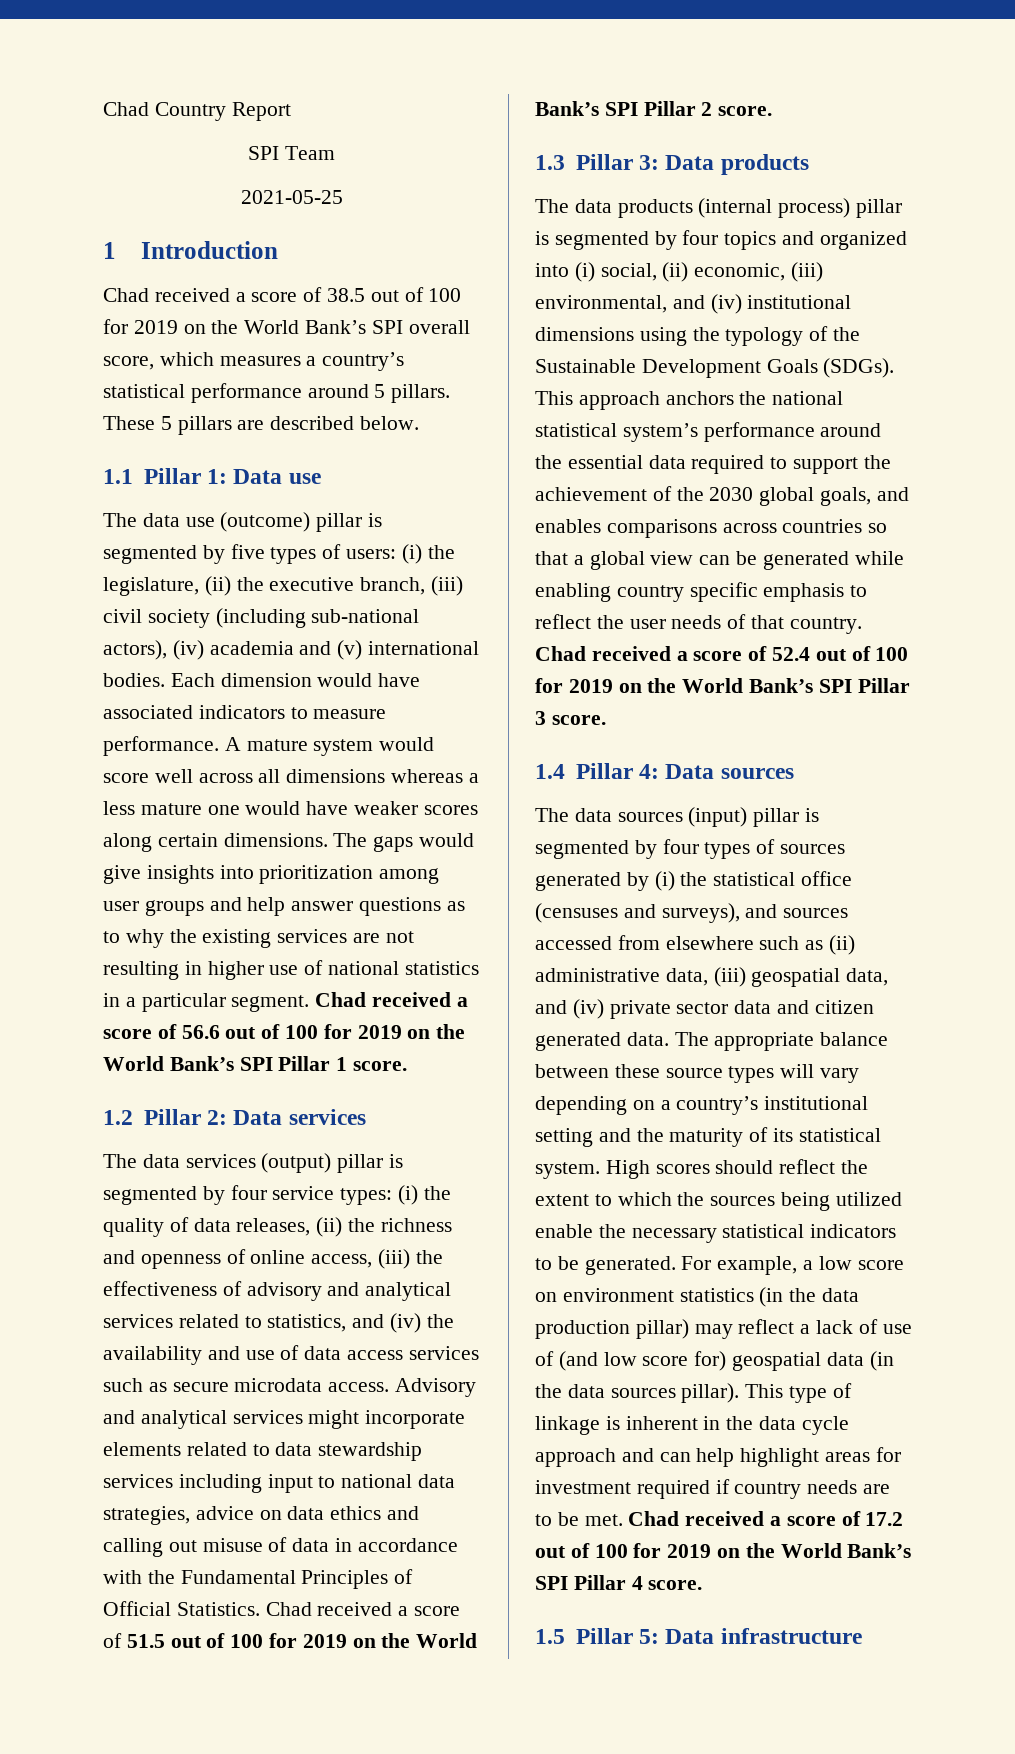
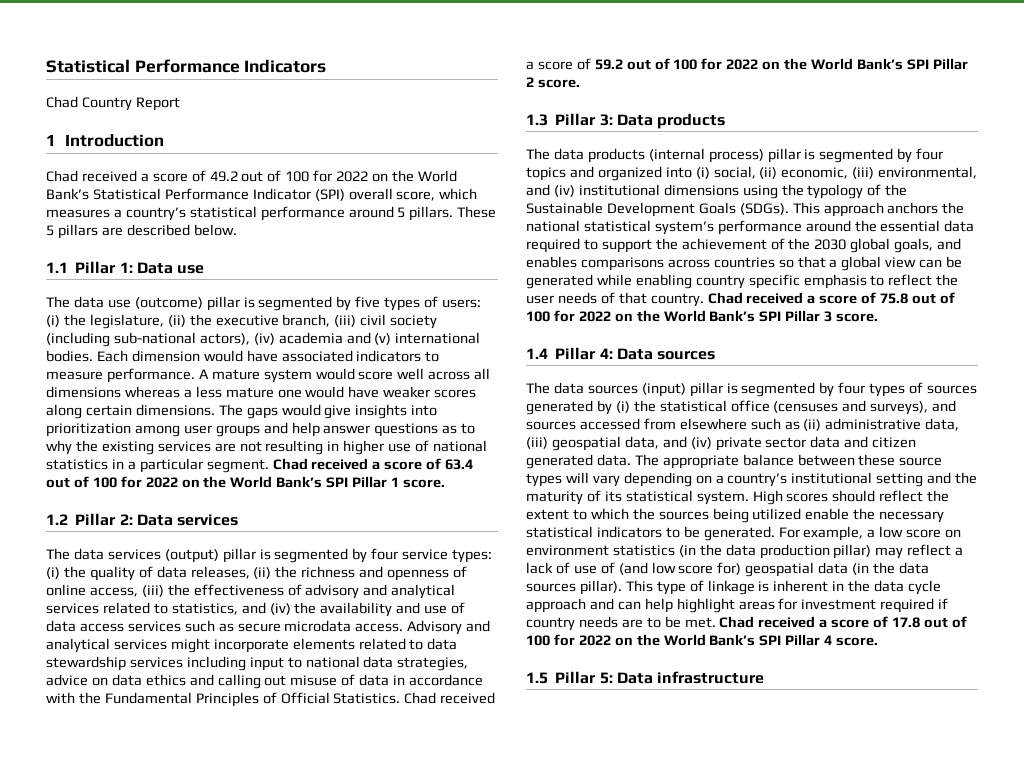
+ Statistical Performance Indicators
- SPI Team
- 2021-05-25
- Chad received a score of 38.5 out of 100 for 2019 on the World Bank’s SPI overall score, which measures a country’s statistical performance around 5 pillars.
+ Chad received a score of 49.2 out of 100 for 2022 on the World Bank’s Statistical Performance Indicator (SPI) overall score, which measures a country’s statistical performance around 5 pillars.
- Chad received a score of 56.6 out of 100 for 2019 on the World Bank’s SPI Pillar 1 score.
+ Chad received a score of 63.4 out of 100 for 2022 on the World Bank’s SPI Pillar 1 score.
- Chad received a score of 51.5 out of 100 for 2019 on the World Bank’s SPI Pillar 2 score.
+ Chad received a score of 59.2 out of 100 for 2022 on the World Bank’s SPI Pillar 2 score.
- Chad received a score of 52.4 out of 100 for 2019 on the World Bank’s SPI Pillar 3 score.
+ Chad received a score of 75.8 out of 100 for 2022 on the World Bank’s SPI Pillar 3 score.
- Chad received a score of 17.2 out of 100 for 2019 on the World Bank’s SPI Pillar 4 score.
+ Chad received a score of 17.8 out of 100 for 2022 on the World Bank’s SPI Pillar 4 score.

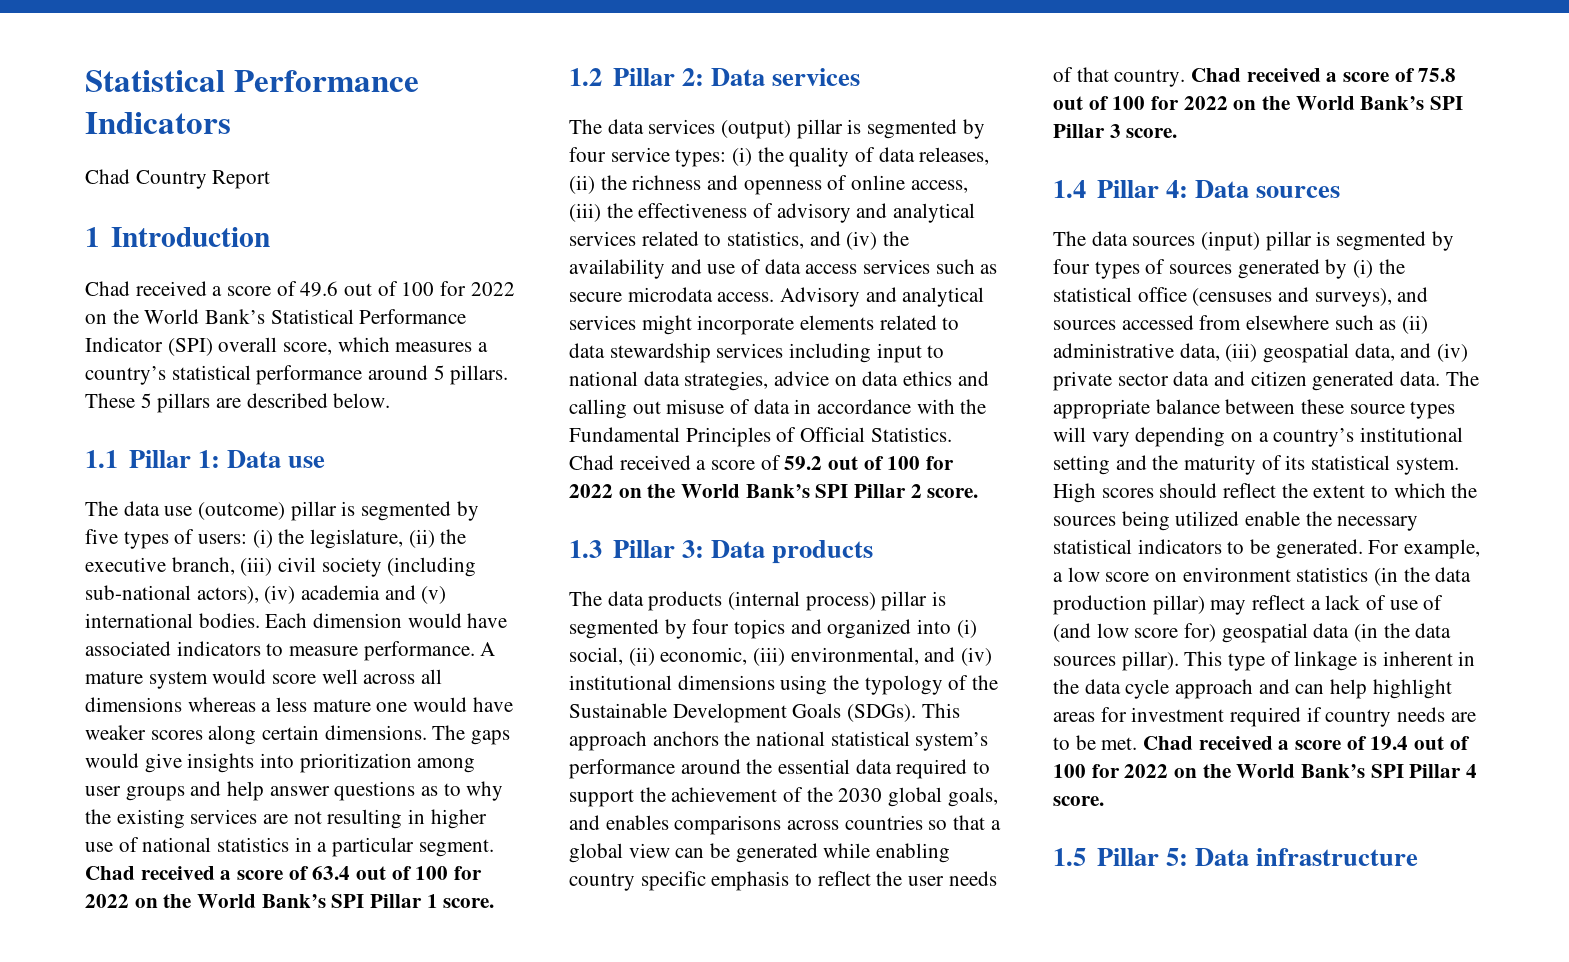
- Chad received a score of 49.2 out of 100 for 2022 on the World Bank’s Statistical Performance Indicator (SPI) overall score, which measures a country’s statistical performance around 5 pillars.
+ Chad received a score of 49.6 out of 100 for 2022 on the World Bank’s Statistical Performance Indicator (SPI) overall score, which measures a country’s statistical performance around 5 pillars.
- Chad received a score of 17.8 out of 100 for 2022 on the World Bank’s SPI Pillar 4 score.
+ Chad received a score of 19.4 out of 100 for 2022 on the World Bank’s SPI Pillar 4 score.

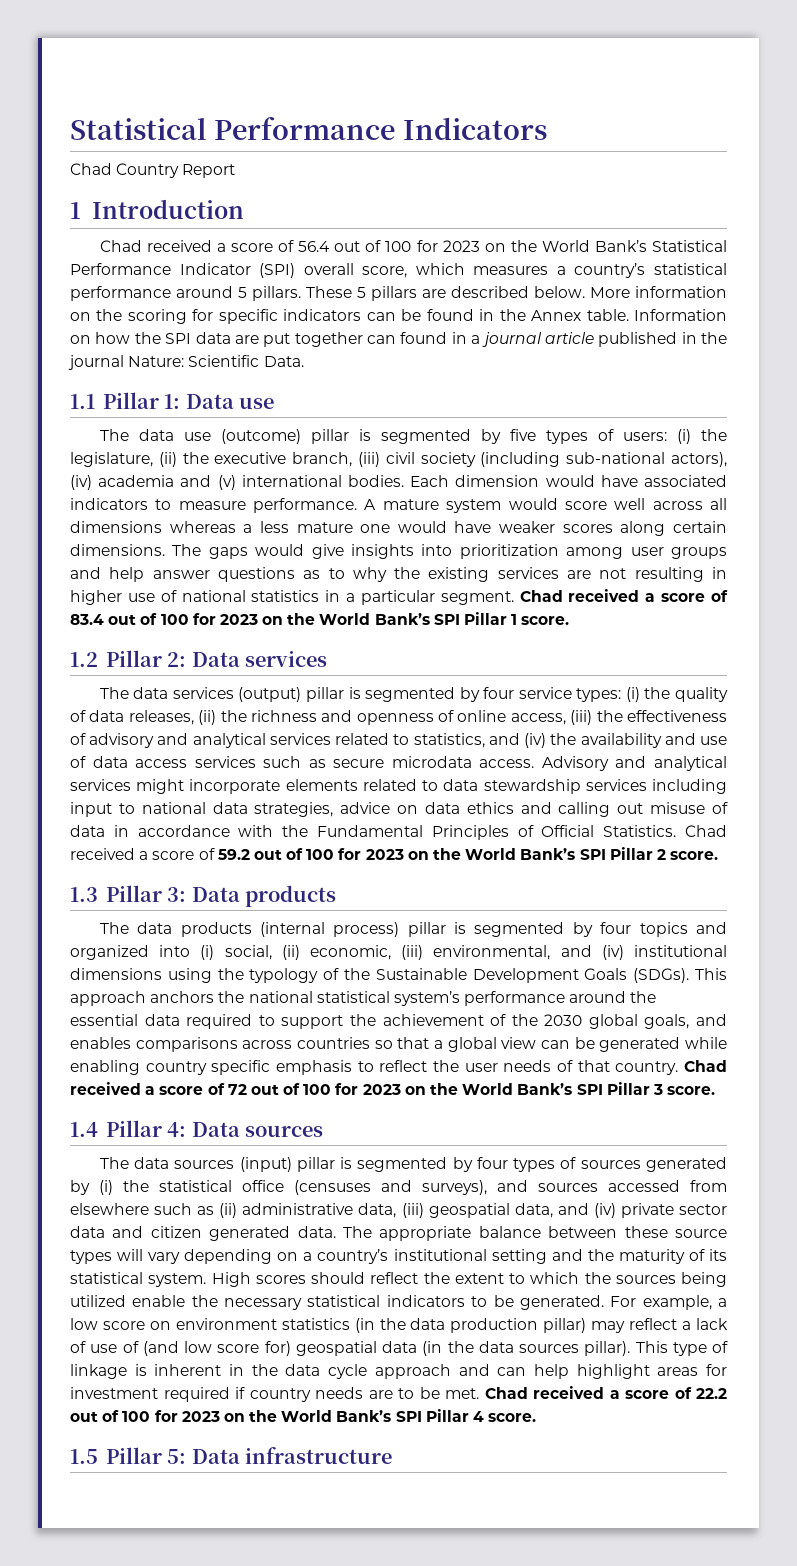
- Chad received a score of 49.6 out of 100 for 2022 on the World Bank’s Statistical Performance Indicator (SPI) overall score, which measures a country’s statistical performance around 5 pillars.
+ Chad received a score of 56.4 out of 100 for 2023 on the World Bank’s Statistical Performance Indicator (SPI) overall score, which measures a country’s statistical performance around 5 pillars.
+ More information on the scoring for specific indicators can be found in the Annex table. Information on how the SPI data are put together can found in a journal article published in the journal Nature: Scientific Data.
- Chad received a score of 63.4 out of 100 for 2022 on the World Bank’s SPI Pillar 1 score.
+ Chad received a score of 83.4 out of 100 for 2023 on the World Bank’s SPI Pillar 1 score.
- Chad received a score of 59.2 out of 100 for 2022 on the World Bank’s SPI Pillar 2 score.
+ Chad received a score of 59.2 out of 100 for 2023 on the World Bank’s SPI Pillar 2 score.
- Chad received a score of 75.8 out of 100 for 2022 on the World Bank’s SPI Pillar 3 score.
+ Chad received a score of 72 out of 100 for 2023 on the World Bank’s SPI Pillar 3 score.
- Chad received a score of 19.4 out of 100 for 2022 on the World Bank’s SPI Pillar 4 score.
+ Chad received a score of 22.2 out of 100 for 2023 on the World Bank’s SPI Pillar 4 score.

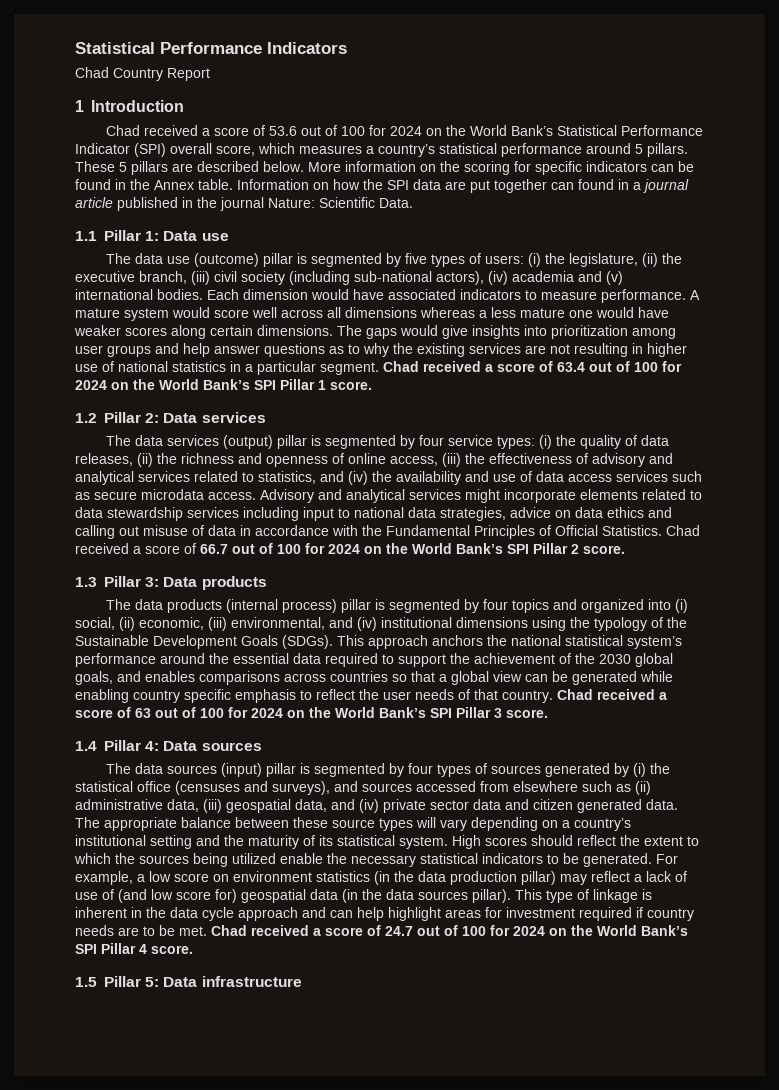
- Chad received a score of 56.4 out of 100 for 2023 on the World Bank’s Statistical Performance Indicator (SPI) overall score, which measures a country’s statistical performance around 5 pillars.
+ Chad received a score of 53.6 out of 100 for 2024 on the World Bank’s Statistical Performance Indicator (SPI) overall score, which measures a country’s statistical performance around 5 pillars.
- Chad received a score of 83.4 out of 100 for 2023 on the World Bank’s SPI Pillar 1 score.
+ Chad received a score of 63.4 out of 100 for 2024 on the World Bank’s SPI Pillar 1 score.
- Chad received a score of 59.2 out of 100 for 2023 on the World Bank’s SPI Pillar 2 score.
+ Chad received a score of 66.7 out of 100 for 2024 on the World Bank’s SPI Pillar 2 score.
- Chad received a score of 72 out of 100 for 2023 on the World Bank’s SPI Pillar 3 score.
+ Chad received a score of 63 out of 100 for 2024 on the World Bank’s SPI Pillar 3 score.
- Chad received a score of 22.2 out of 100 for 2023 on the World Bank’s SPI Pillar 4 score.
+ Chad received a score of 24.7 out of 100 for 2024 on the World Bank’s SPI Pillar 4 score.

